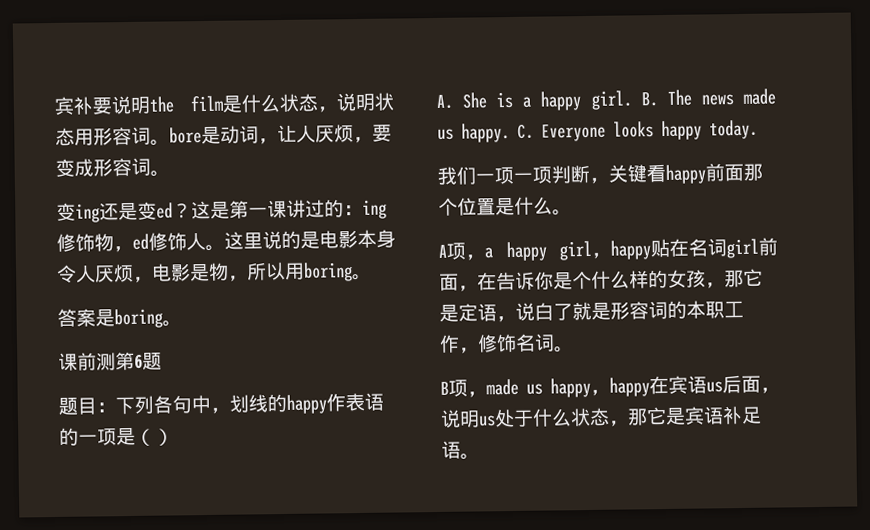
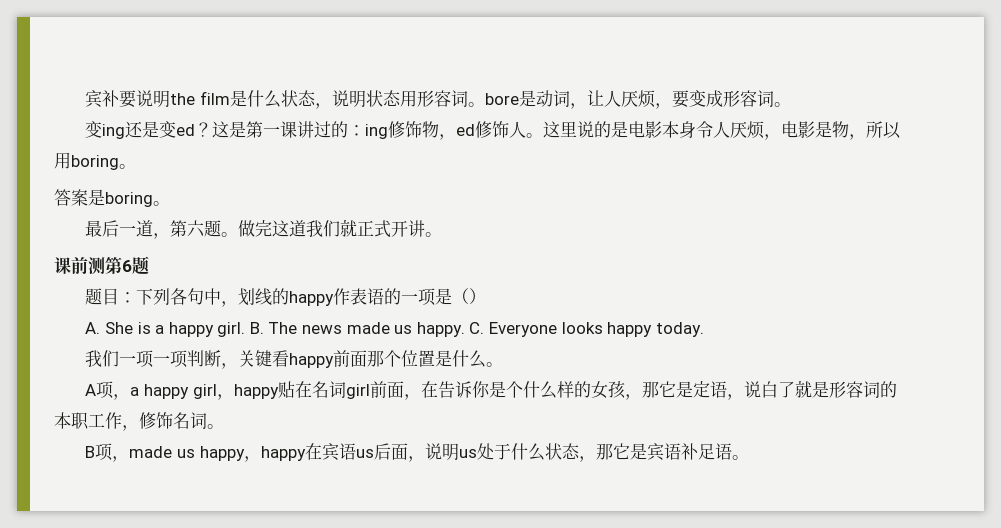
+ 最后一道，第六题。做完这道我们就正式开讲。

